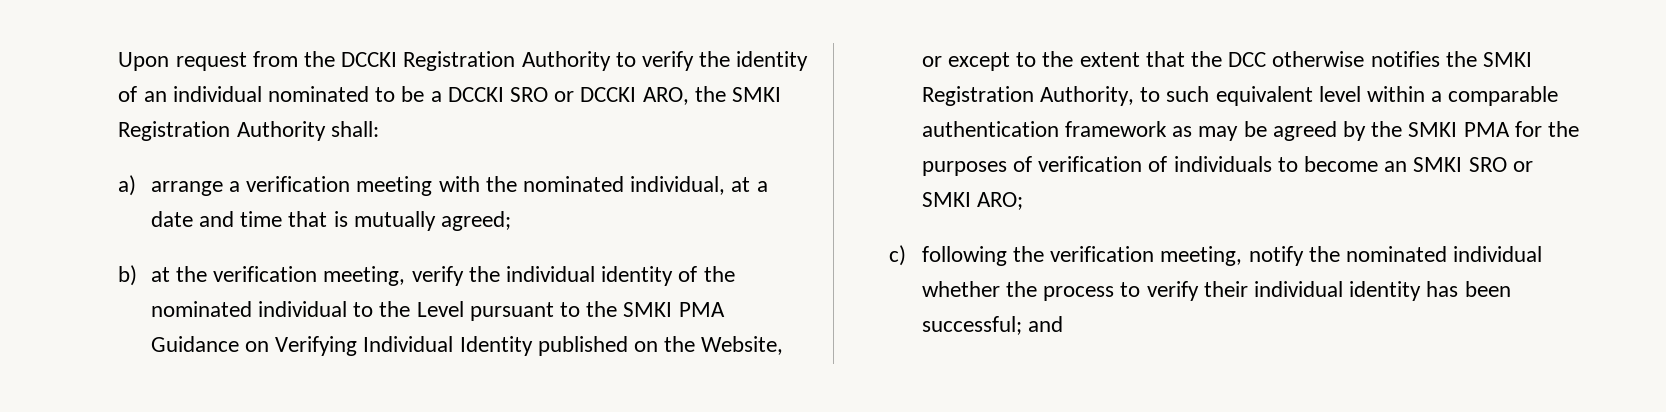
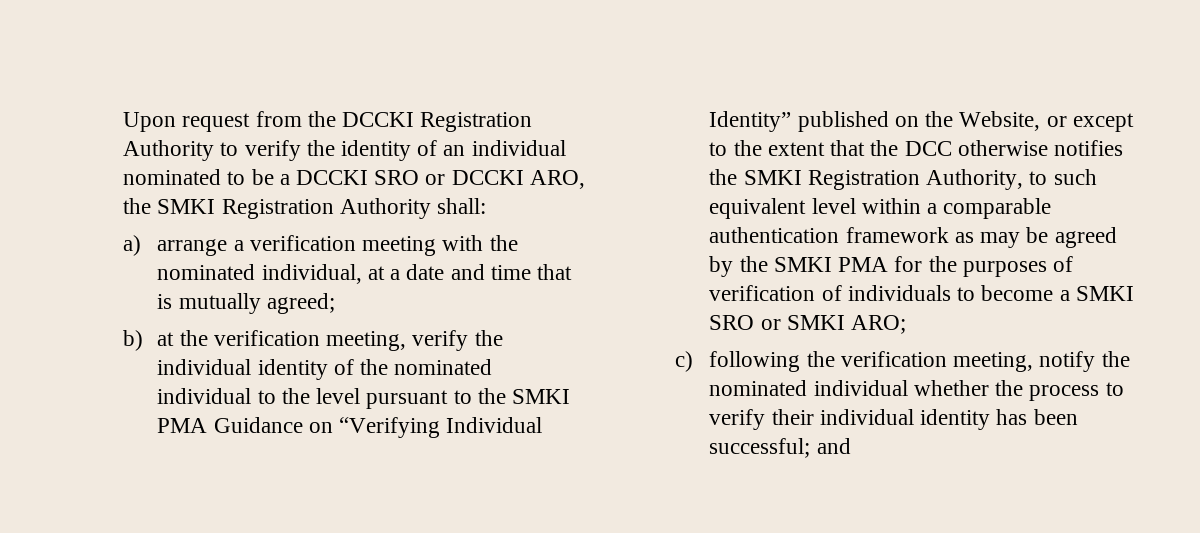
- b) at the verification meeting, verify the individual identity of the nominated individual to the Level pursuant to the SMKI PMA Guidance on Verifying Individual Identity published on the Website, or except to the extent that the DCC otherwise notifies the SMKI Registration Authority, to such equivalent level within a comparable authentication framework as may be agreed by the SMKI PMA for the purposes of verification of individuals to become an SMKI SRO or SMKI ARO;
+ b) at the verification meeting, verify the individual identity of the nominated individual to the level pursuant to the SMKI PMA Guidance on “Verifying Individual Identity” published on the Website, or except to the extent that the DCC otherwise notifies the SMKI Registration Authority, to such equivalent level within a comparable authentication framework as may be agreed by the SMKI PMA for the purposes of verification of individuals to become a SMKI SRO or SMKI ARO;

